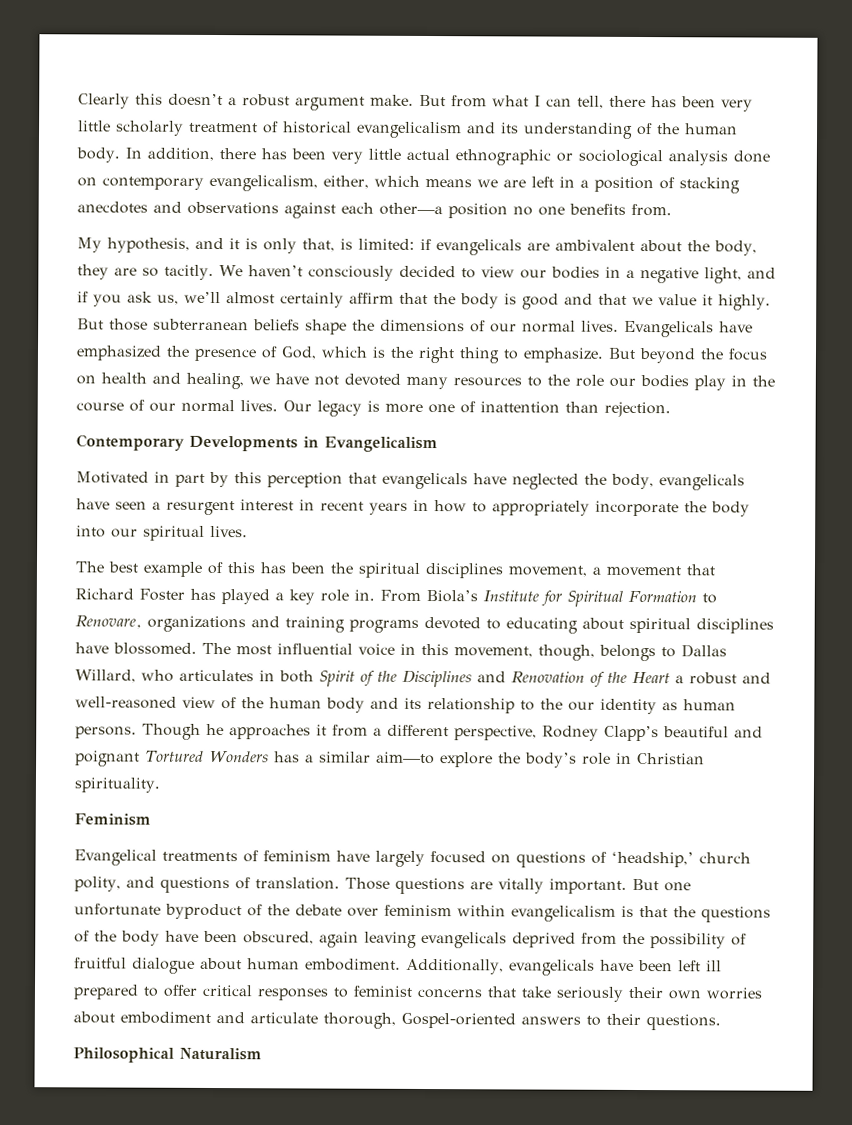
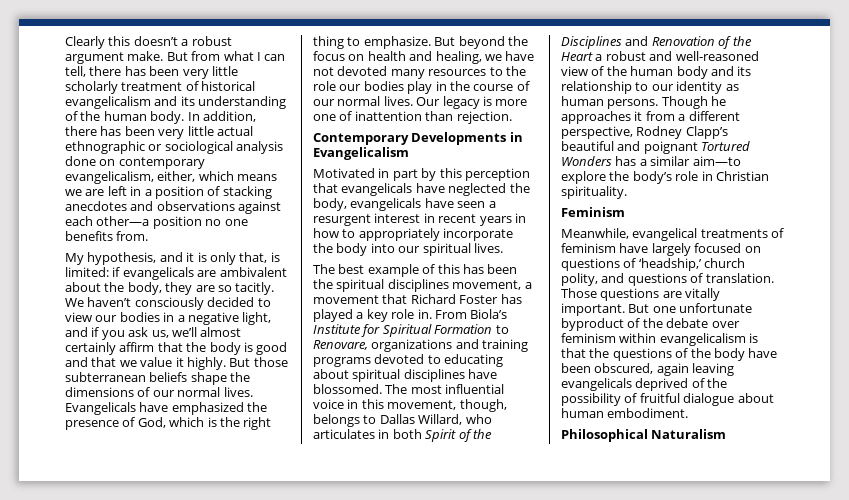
- The most influential voice in this movement, though, belongs to Dallas Willard, who articulates in both Spirit of the Disciplines and Renovation of the Heart a robust and well-reasoned view of the human body and its relationship to the our identity as human persons.
+ The most influential voice in this movement, though, belongs to Dallas Willard, who articulates in both Spirit of the Disciplines and Renovation of the Heart a robust and well-reasoned view of the human body and its relationship to our identity as human persons.
- Evangelical treatments of feminism have largely focused on questions of ‘headship,’ church polity, and questions of translation.
+ Meanwhile, evangelical treatments of feminism have largely focused on questions of ‘headship,’ church polity, and questions of translation.
- But one unfortunate byproduct of the debate over feminism within evangelicalism is that the questions of the body have been obscured, again leaving evangelicals deprived from the possibility of fruitful dialogue about human embodiment. Additionally, evangelicals have been left ill prepared to offer critical responses to feminist concerns that take seriously their own worries about embodiment and articulate thorough, Gospel-oriented answers to their questions.
+ But one unfortunate byproduct of the debate over feminism within evangelicalism is that the questions of the body have been obscured, again leaving evangelicals deprived of the possibility of fruitful dialogue about human embodiment.

